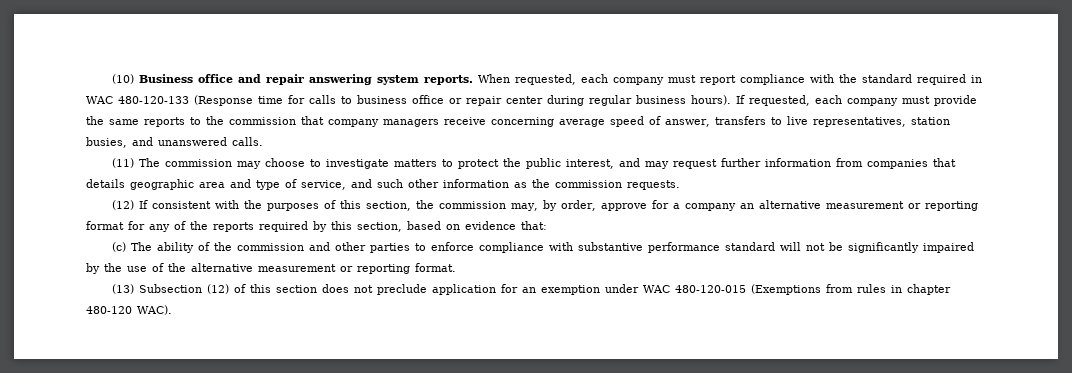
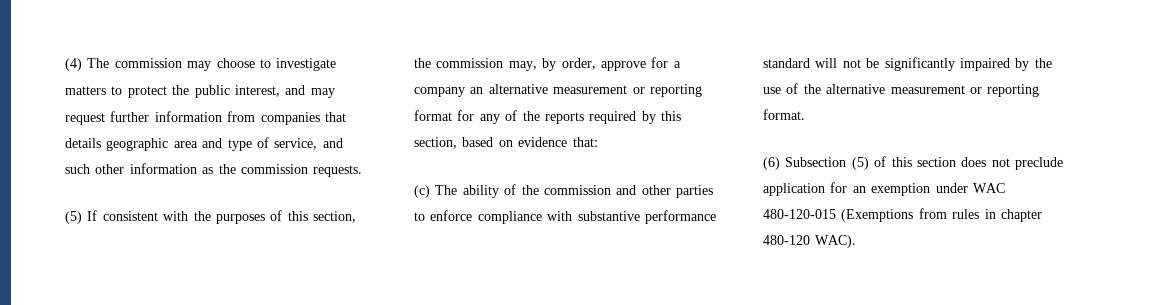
- (10) Business office and repair answering system reports. When requested, each company must report compliance with the standard required in WAC 480-120-133 (Response time for calls to business office or repair center during regular business hours). If requested, each company must provide the same reports to the commission that company managers receive concerning average speed of answer, transfers to live representatives, station busies, and unanswered calls.
- (11) The commission may choose to investigate matters to protect the public interest, and may request further information from companies that details geographic area and type of service, and such other information as the commission requests.
+ (4) The commission may choose to investigate matters to protect the public interest, and may request further information from companies that details geographic area and type of service, and such other information as the commission requests.
- (12) If consistent with the purposes of this section, the commission may, by order, approve for a company an alternative measurement or reporting format for any of the reports required by this section, based on evidence that:
+ (5) If consistent with the purposes of this section, the commission may, by order, approve for a company an alternative measurement or reporting format for any of the reports required by this section, based on evidence that:
- (13) Subsection (12) of this section does not preclude application for an exemption under WAC 480-120-015 (Exemptions from rules in chapter 480-120 WAC).
+ (6) Subsection (5) of this section does not preclude application for an exemption under WAC 480-120-015 (Exemptions from rules in chapter 480-120 WAC).

